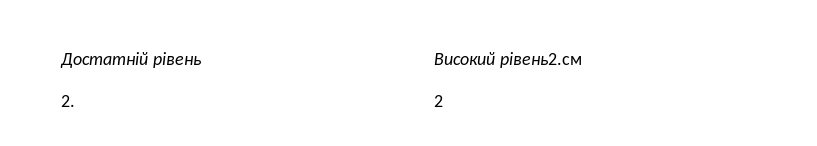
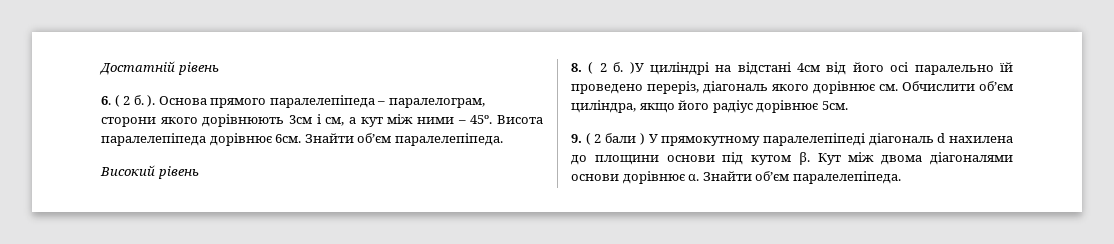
- 2.
- Високий рівень2.см
- 2
+ 6. ( 2 б. ). Основа прямого паралелепіпеда – паралелограм, сторони якого дорівнюють 3см і см, а кут між ними – 45º. Висота паралелепіпеда дорівнює 6см. Знайти об’єм паралелепіпеда.
+ Високий рівень
+ 8. ( 2 б. )У циліндрі на відстані 4см від його осі паралельно їй проведено переріз, діагональ якого дорівнює см. Обчислити об’єм циліндра, якщо його радіус дорівнює 5см.
+ 9. ( 2 бали ) У прямокутному паралелепіпеді діагональ d нахилена до площини основи під кутом β. Кут між двома діагоналями основи дорівнює α. Знайти об’єм паралелепіпеда.

